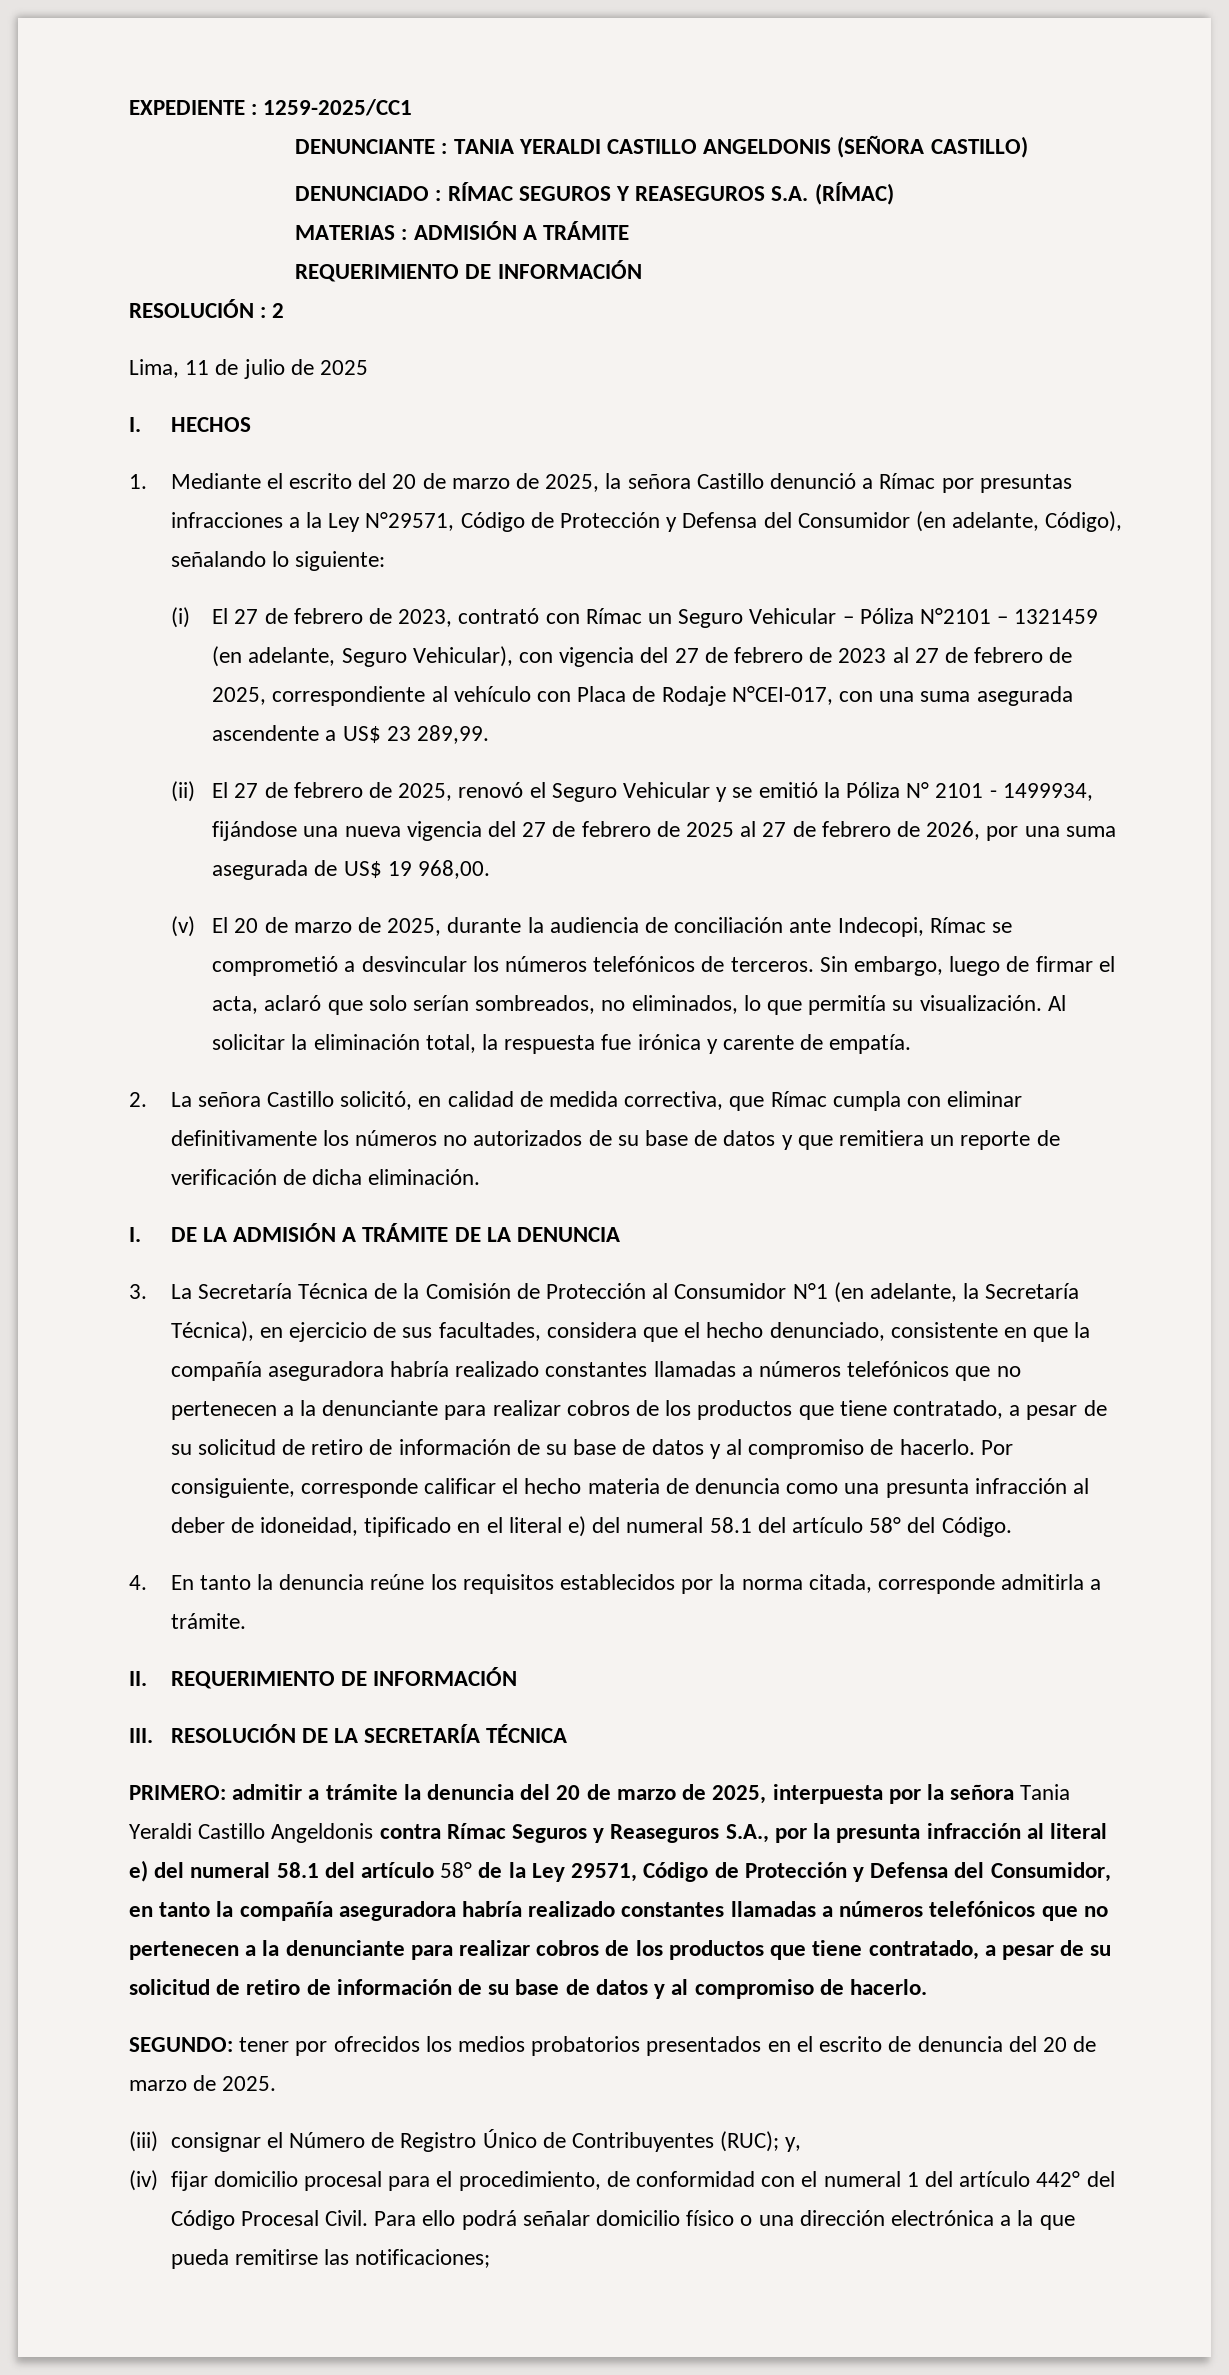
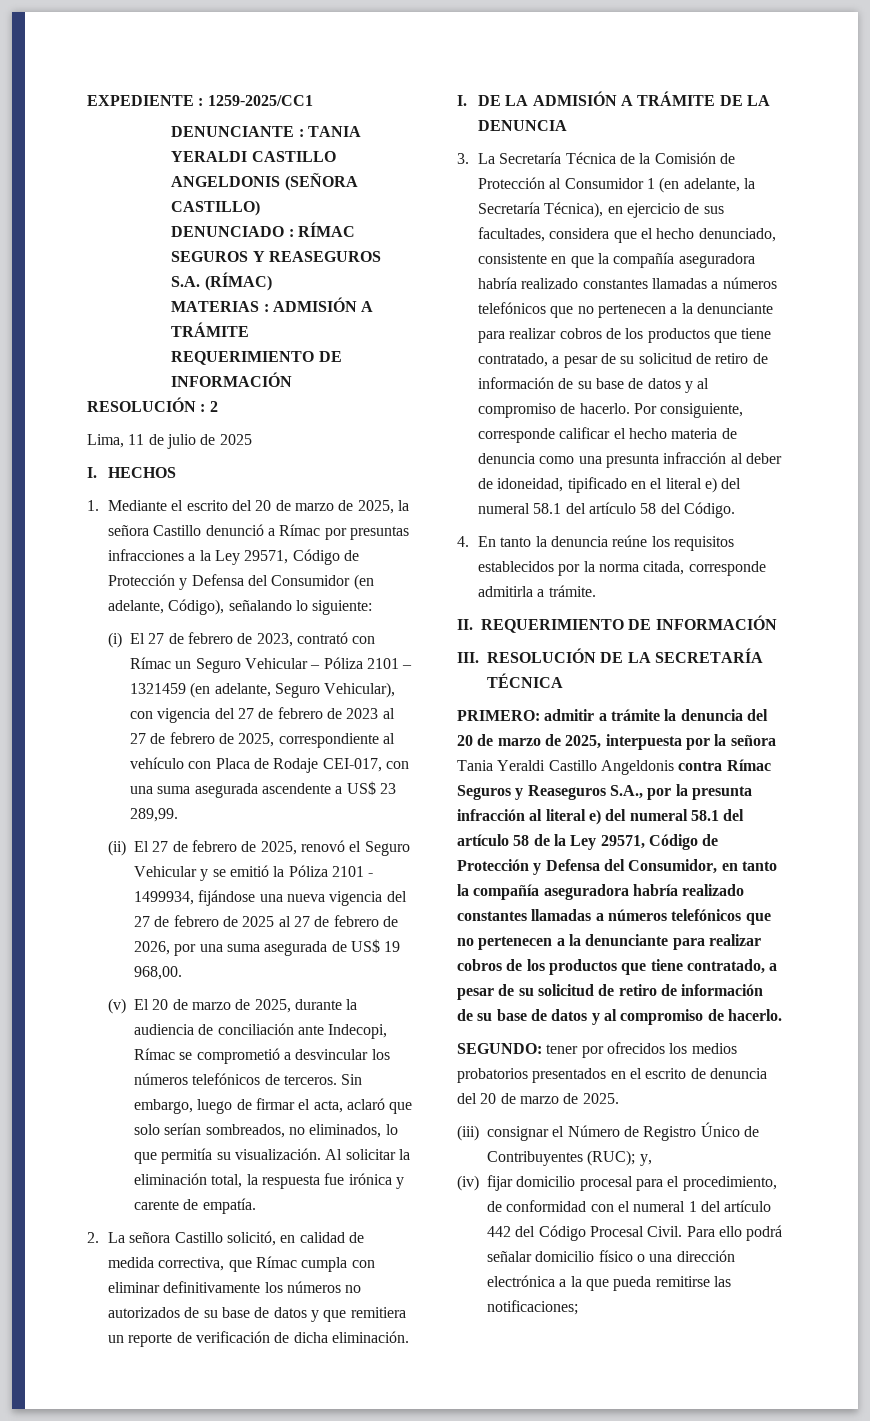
- 1. Mediante el escrito del 20 de marzo de 2025, la señora Castillo denunció a Rímac por presuntas infracciones a la Ley N°29571, Código de Protección y Defensa del Consumidor (en adelante, Código), señalando lo siguiente:
+ 1. Mediante el escrito del 20 de marzo de 2025, la señora Castillo denunció a Rímac por presuntas infracciones a la Ley 29571, Código de Protección y Defensa del Consumidor (en adelante, Código), señalando lo siguiente:
- (i) El 27 de febrero de 2023, contrató con Rímac un Seguro Vehicular – Póliza N°2101 – 1321459 (en adelante, Seguro Vehicular), con vigencia del 27 de febrero de 2023 al 27 de febrero de 2025, correspondiente al vehículo con Placa de Rodaje N°CEI-017, con una suma asegurada ascendente a US$ 23 289,99.
+ (i) El 27 de febrero de 2023, contrató con Rímac un Seguro Vehicular – Póliza 2101 – 1321459 (en adelante, Seguro Vehicular), con vigencia del 27 de febrero de 2023 al 27 de febrero de 2025, correspondiente al vehículo con Placa de Rodaje CEI-017, con una suma asegurada ascendente a US$ 23 289,99.
- (ii) El 27 de febrero de 2025, renovó el Seguro Vehicular y se emitió la Póliza N° 2101 - 1499934, fijándose una nueva vigencia del 27 de febrero de 2025 al 27 de febrero de 2026, por una suma asegurada de US$ 19 968,00.
+ (ii) El 27 de febrero de 2025, renovó el Seguro Vehicular y se emitió la Póliza 2101 - 1499934, fijándose una nueva vigencia del 27 de febrero de 2025 al 27 de febrero de 2026, por una suma asegurada de US$ 19 968,00.
- 3. La Secretaría Técnica de la Comisión de Protección al Consumidor N°1 (en adelante, la Secretaría Técnica), en ejercicio de sus facultades, considera que el hecho denunciado, consistente en que la compañía aseguradora habría realizado constantes llamadas a números telefónicos que no pertenecen a la denunciante para realizar cobros de los productos que tiene contratado, a pesar de su solicitud de retiro de información de su base de datos y al compromiso de hacerlo.
+ 3. La Secretaría Técnica de la Comisión de Protección al Consumidor 1 (en adelante, la Secretaría Técnica), en ejercicio de sus facultades, considera que el hecho denunciado, consistente en que la compañía aseguradora habría realizado constantes llamadas a números telefónicos que no pertenecen a la denunciante para realizar cobros de los productos que tiene contratado, a pesar de su solicitud de retiro de información de su base de datos y al compromiso de hacerlo.
- Por consiguiente, corresponde calificar el hecho materia de denuncia como una presunta infracción al deber de idoneidad, tipificado en el literal e) del numeral 58.1 del artículo 58° del Código.
+ Por consiguiente, corresponde calificar el hecho materia de denuncia como una presunta infracción al deber de idoneidad, tipificado en el literal e) del numeral 58.1 del artículo 58 del Código.
- admitir a trámite la denuncia del 20 de marzo de 2025, interpuesta por la señora Tania Yeraldi Castillo Angeldonis contra Rímac Seguros y Reaseguros S.A., por la presunta infracción al literal e) del numeral 58.1 del artículo 58° de la Ley 29571, Código de Protección y Defensa del Consumidor, en tanto la compañía aseguradora habría realizado constantes llamadas a números telefónicos que no pertenecen a la denunciante para realizar cobros de los productos que tiene contratado, a pesar de su solicitud de retiro de información de su base de datos y al compromiso de hacerlo.
+ admitir a trámite la denuncia del 20 de marzo de 2025, interpuesta por la señora Tania Yeraldi Castillo Angeldonis contra Rímac Seguros y Reaseguros S.A., por la presunta infracción al literal e) del numeral 58.1 del artículo 58 de la Ley 29571, Código de Protección y Defensa del Consumidor, en tanto la compañía aseguradora habría realizado constantes llamadas a números telefónicos que no pertenecen a la denunciante para realizar cobros de los productos que tiene contratado, a pesar de su solicitud de retiro de información de su base de datos y al compromiso de hacerlo.
- (iv) fijar domicilio procesal para el procedimiento, de conformidad con el numeral 1 del artículo 442° del Código Procesal Civil.
+ (iv) fijar domicilio procesal para el procedimiento, de conformidad con el numeral 1 del artículo 442 del Código Procesal Civil.

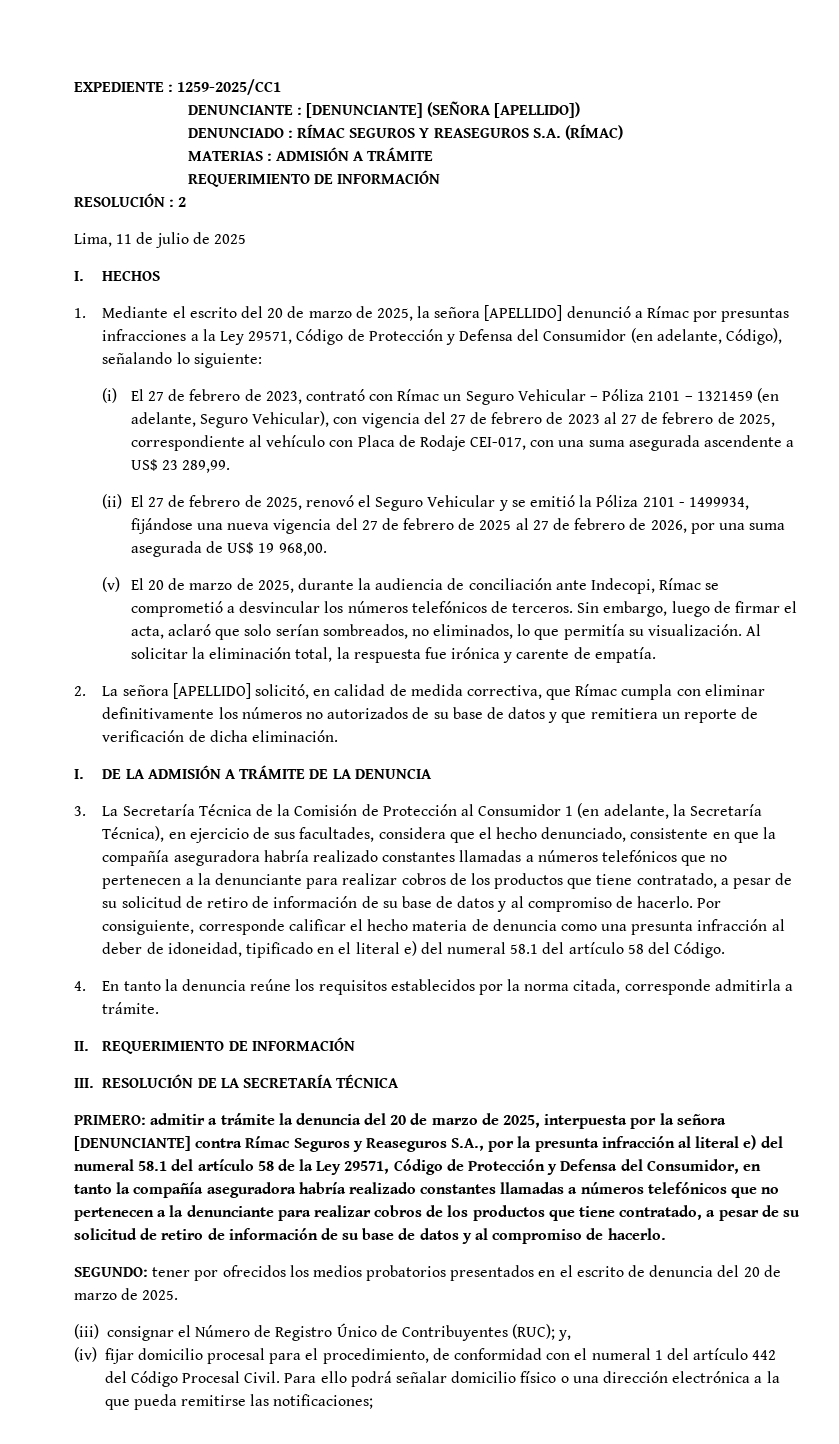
- DENUNCIANTE : TANIA YERALDI CASTILLO ANGELDONIS (SEÑORA CASTILLO)
+ DENUNCIANTE : [DENUNCIANTE] (SEÑORA [APELLIDO])
- 1. Mediante el escrito del 20 de marzo de 2025, la señora Castillo denunció a Rímac por presuntas infracciones a la Ley 29571, Código de Protección y Defensa del Consumidor (en adelante, Código), señalando lo siguiente:
+ 1. Mediante el escrito del 20 de marzo de 2025, la señora [APELLIDO] denunció a Rímac por presuntas infracciones a la Ley 29571, Código de Protección y Defensa del Consumidor (en adelante, Código), señalando lo siguiente:
- 2. La señora Castillo solicitó, en calidad de medida correctiva, que Rímac cumpla con eliminar definitivamente los números no autorizados de su base de datos y que remitiera un reporte de verificación de dicha eliminación.
+ 2. La señora [APELLIDO] solicitó, en calidad de medida correctiva, que Rímac cumpla con eliminar definitivamente los números no autorizados de su base de datos y que remitiera un reporte de verificación de dicha eliminación.
- admitir a trámite la denuncia del 20 de marzo de 2025, interpuesta por la señora Tania Yeraldi Castillo Angeldonis contra Rímac Seguros y Reaseguros S.A., por la presunta infracción al literal e) del numeral 58.1 del artículo 58 de la Ley 29571, Código de Protección y Defensa del Consumidor, en tanto la compañía aseguradora habría realizado constantes llamadas a números telefónicos que no pertenecen a la denunciante para realizar cobros de los productos que tiene contratado, a pesar de su solicitud de retiro de información de su base de datos y al compromiso de hacerlo.
+ admitir a trámite la denuncia del 20 de marzo de 2025, interpuesta por la señora [DENUNCIANTE] contra Rímac Seguros y Reaseguros S.A., por la presunta infracción al literal e) del numeral 58.1 del artículo 58 de la Ley 29571, Código de Protección y Defensa del Consumidor, en tanto la compañía aseguradora habría realizado constantes llamadas a números telefónicos que no pertenecen a la denunciante para realizar cobros de los productos que tiene contratado, a pesar de su solicitud de retiro de información de su base de datos y al compromiso de hacerlo.

